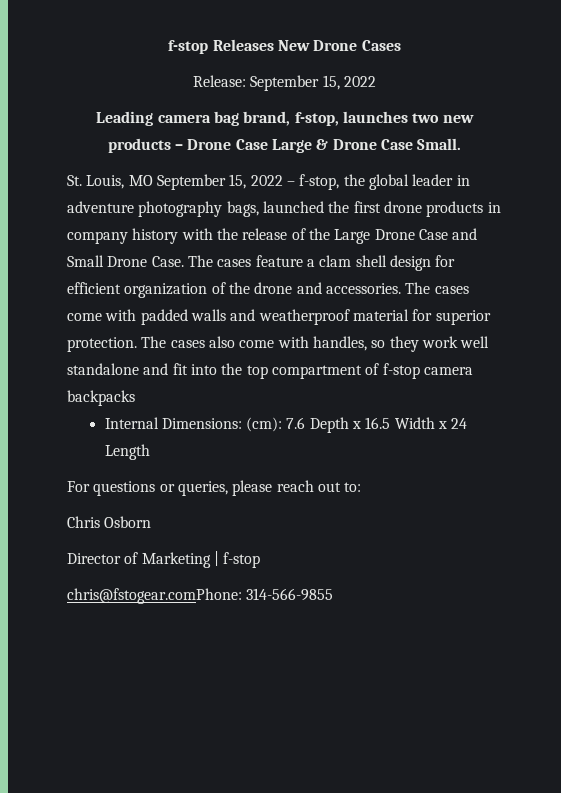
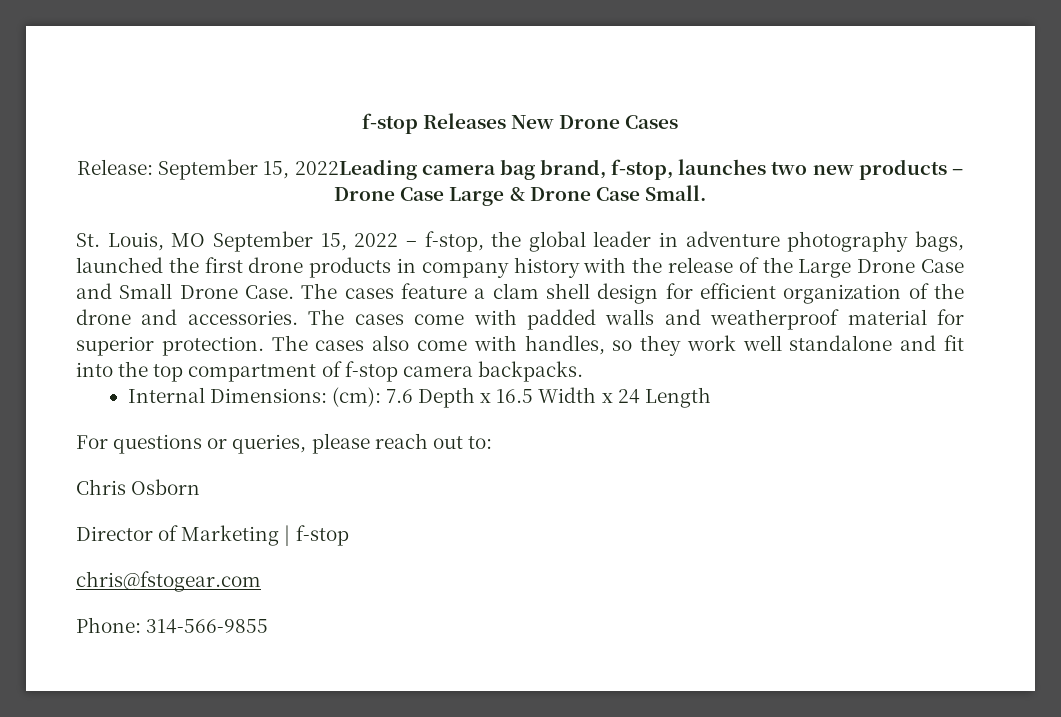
- Release: September 15, 2022
- Leading camera bag brand, f-stop, launches two new products – Drone Case Large & Drone Case Small.
+ Release: September 15, 2022Leading camera bag brand, f-stop, launches two new products – Drone Case Large & Drone Case Small.
- The cases also come with handles, so they work well standalone and fit into the top compartment of f-stop camera backpacks
+ The cases also come with handles, so they work well standalone and fit into the top compartment of f-stop camera backpacks.
- chris@fstogear.comPhone: 314-566-9855
+ chris@fstogear.com
+ Phone: 314-566-9855

